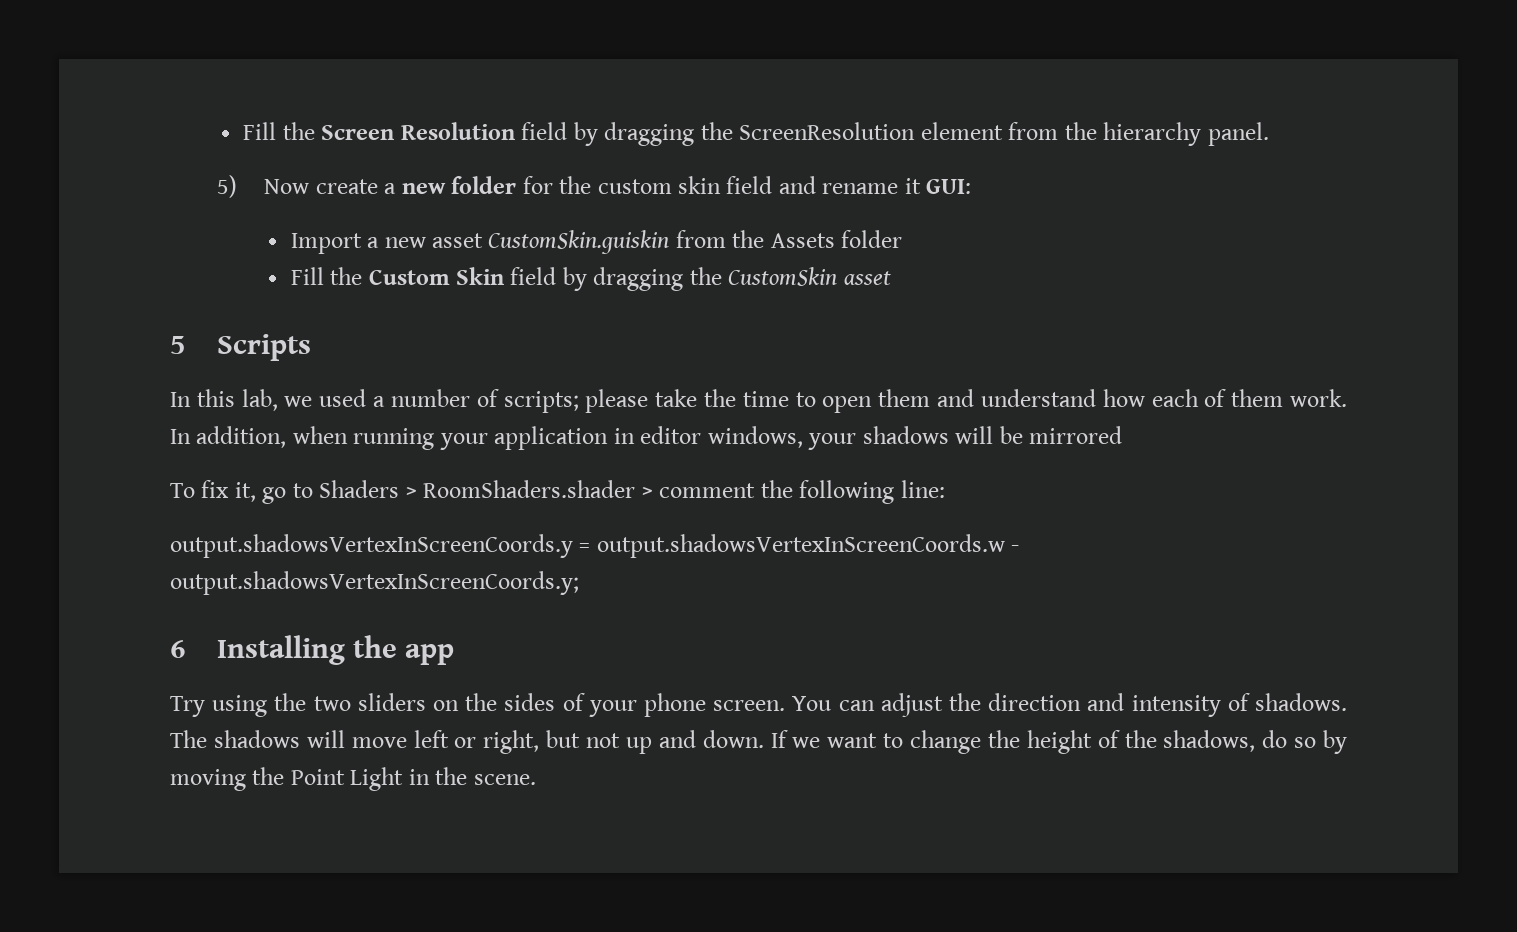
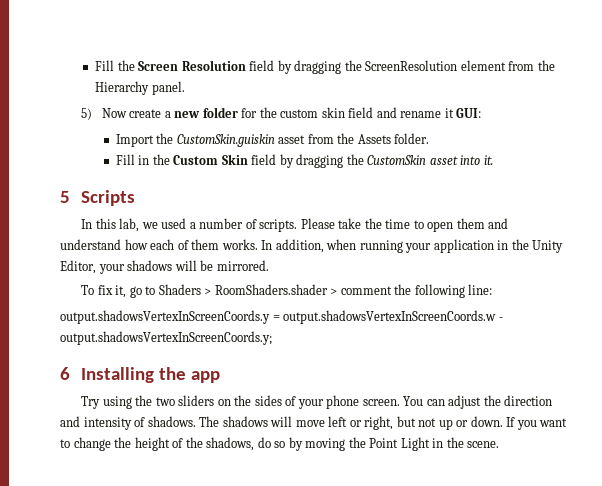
- Fill the Screen Resolution field by dragging the ScreenResolution element from the hierarchy panel.
+ Fill the Screen Resolution field by dragging the ScreenResolution element from the Hierarchy panel.
- Import a new asset CustomSkin.guiskin from the Assets folder
- Fill the Custom Skin field by dragging the CustomSkin asset
+ Import the CustomSkin.guiskin asset from the Assets folder.
+ Fill in the Custom Skin field by dragging the CustomSkin asset into it.
- In this lab, we used a number of scripts; please take the time to open them and understand how each of them work.
+ In this lab, we used a number of scripts. Please take the time to open them and understand how each of them works.
- In addition, when running your application in editor windows, your shadows will be mirrored
+ In addition, when running your application in the Unity Editor, your shadows will be mirrored.
- The shadows will move left or right, but not up and down.
+ The shadows will move left or right, but not up or down.
- If we want to change the height of the shadows, do so by moving the Point Light in the scene.
+ If you want to change the height of the shadows, do so by moving the Point Light in the scene.

